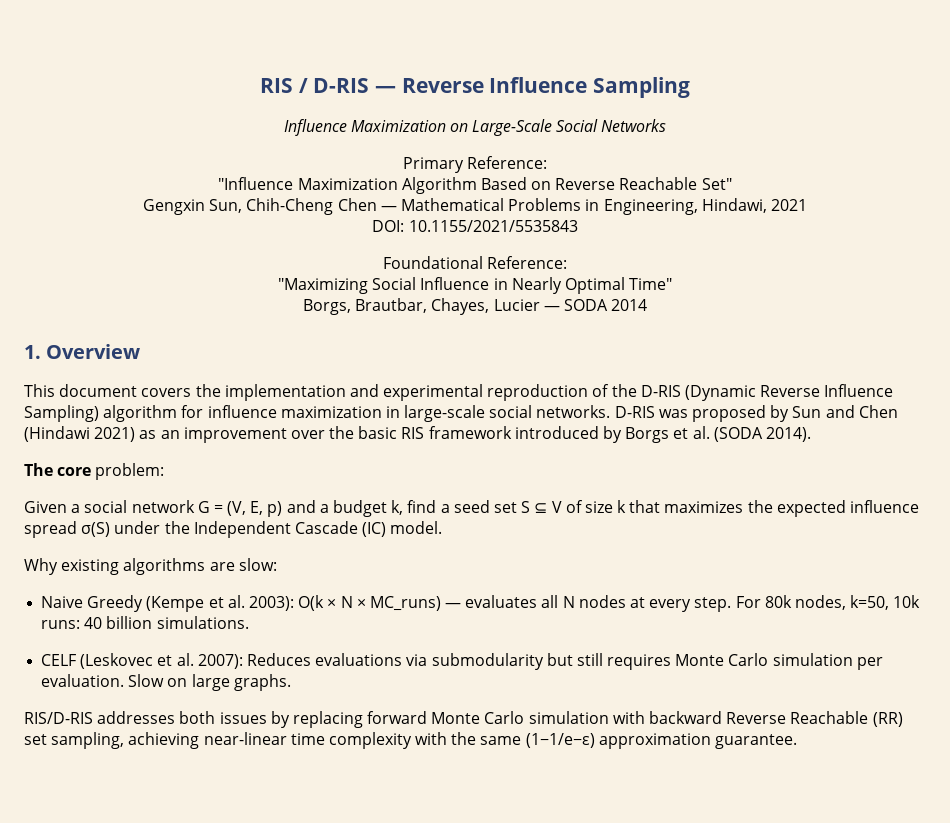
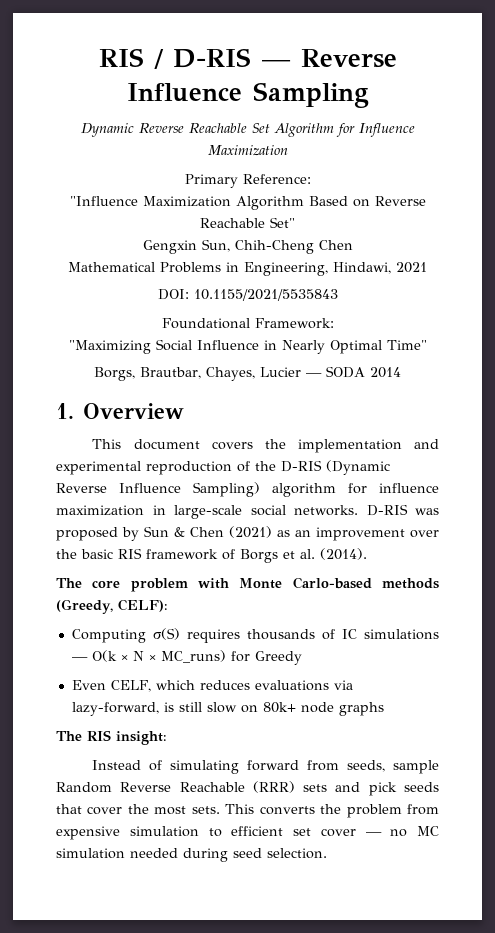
- Influence Maximization on Large-Scale Social Networks
+ Dynamic Reverse Reachable Set Algorithm for Influence Maximization
- Gengxin Sun, Chih-Cheng Chen — Mathematical Problems in Engineering, Hindawi, 2021
+ Gengxin Sun, Chih-Cheng Chen
+ Mathematical Problems in Engineering, Hindawi, 2021
- Foundational Reference:
+ Foundational Framework:
- D-RIS was proposed by Sun and Chen (Hindawi 2021) as an improvement over the basic RIS framework introduced by Borgs et al. (SODA 2014).
+ D-RIS was proposed by Sun & Chen (2021) as an improvement over the basic RIS framework of Borgs et al. (2014).
- The core problem:
- Given a social network G = (V, E, p) and a budget k, find a seed set S ⊆ V of size k that maximizes the expected influence spread σ(S) under the Independent Cascade (IC) model.
- Why existing algorithms are slow:
- Naive Greedy (Kempe et al. 2003): O(k × N × MC_runs) — evaluates all N nodes at every step. For 80k nodes, k=50, 10k runs: 40 billion simulations.
- CELF (Leskovec et al. 2007): Reduces evaluations via submodularity but still requires Monte Carlo simulation per evaluation. Slow on large graphs.
- RIS/D-RIS addresses both issues by replacing forward Monte Carlo simulation with backward Reverse Reachable (RR) set sampling, achieving near-linear time complexity with the same (1−1/e−ε) approximation guarantee.
+ The core problem with Monte Carlo-based methods (Greedy, CELF):
+ Computing σ(S) requires thousands of IC simulations — O(k × N × MC_runs) for Greedy
+ Even CELF, which reduces evaluations via lazy-forward, is still slow on 80k+ node graphs
+ The RIS insight:
+ Instead of simulating forward from seeds, sample Random Reverse Reachable (RRR) sets and pick seeds that cover the most sets. This converts the problem from expensive simulation to efficient set cover — no MC simulation needed during seed selection.

